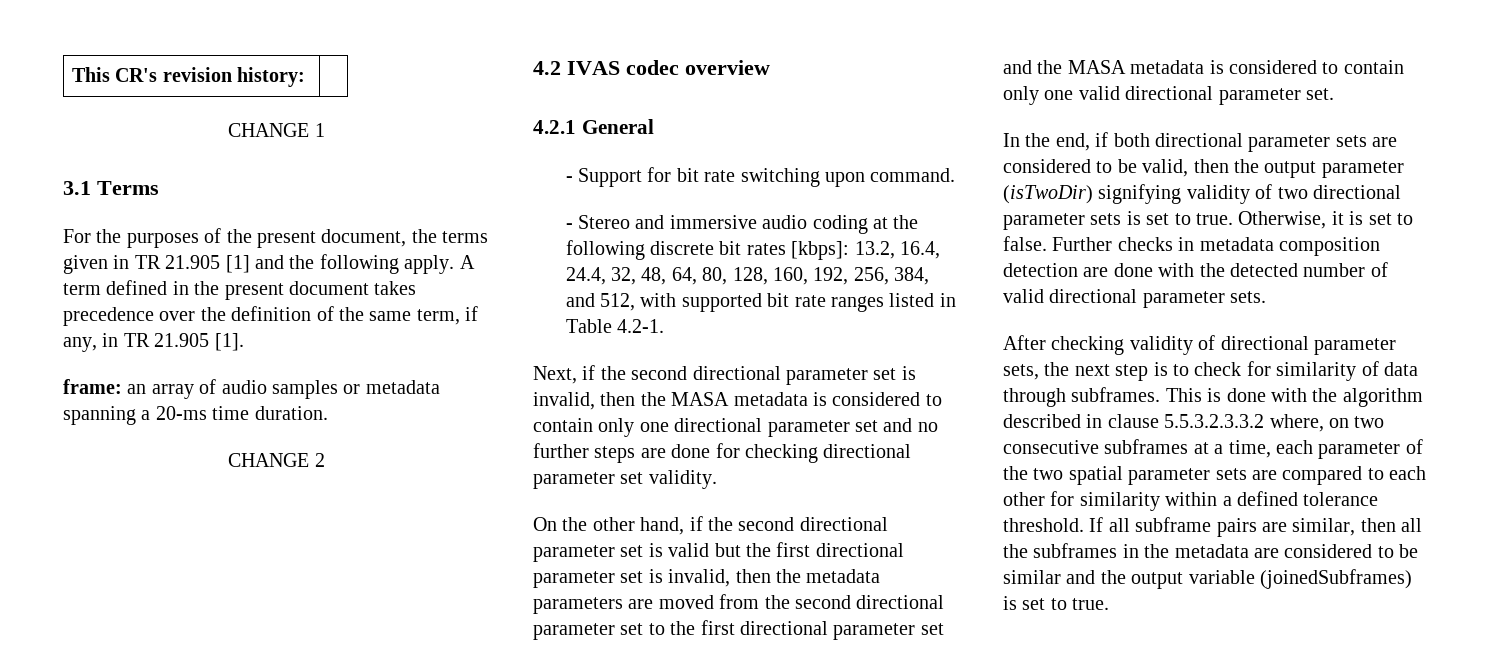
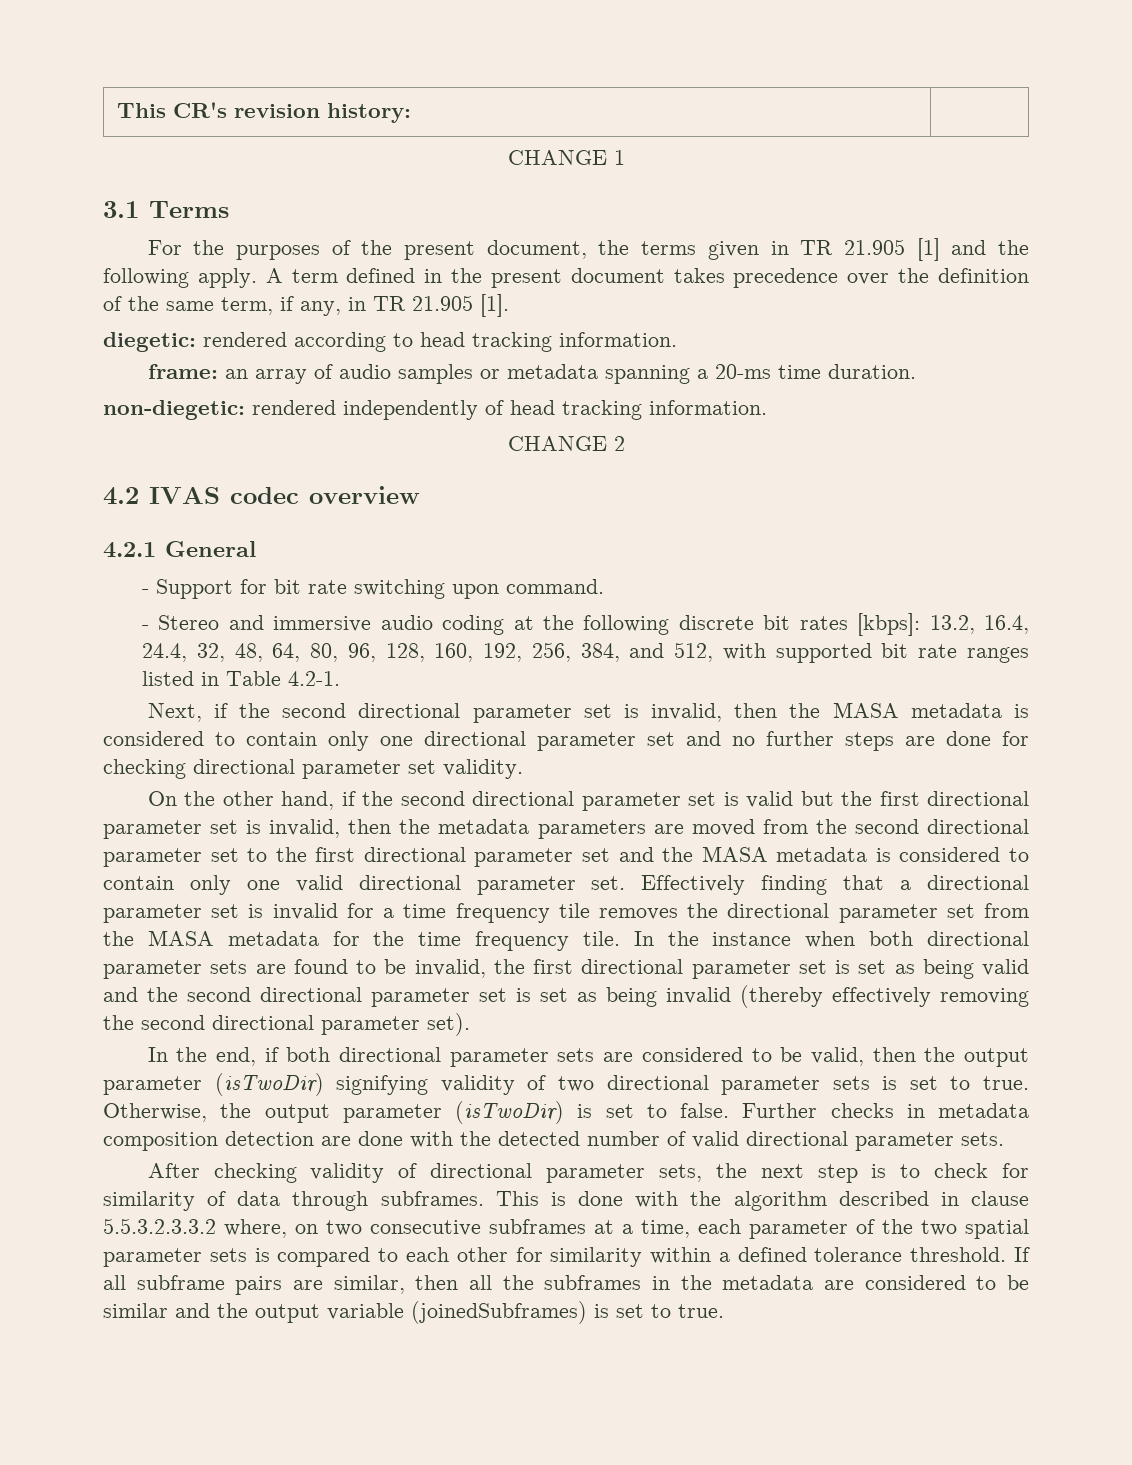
+ diegetic: rendered according to head tracking information.
+ non-diegetic: rendered independently of head tracking information.
- - Stereo and immersive audio coding at the following discrete bit rates [kbps]: 13.2, 16.4, 24.4, 32, 48, 64, 80, 128, 160, 192, 256, 384, and 512, with supported bit rate ranges listed in Table 4.2-1.
+ - Stereo and immersive audio coding at the following discrete bit rates [kbps]: 13.2, 16.4, 24.4, 32, 48, 64, 80, 96, 128, 160, 192, 256, 384, and 512, with supported bit rate ranges listed in Table 4.2-1.
+ Effectively finding that a directional parameter set is invalid for a time frequency tile removes the directional parameter set from the MASA metadata for the time frequency tile. In the instance when both directional parameter sets are found to be invalid, the first directional parameter set is set as being valid and the second directional parameter set is set as being invalid (thereby effectively removing the second directional parameter set).
- Otherwise, it is set to false.
+ Otherwise, the output parameter (isTwoDir) is set to false.
- This is done with the algorithm described in clause 5.5.3.2.3.3.2 where, on two consecutive subframes at a time, each parameter of the two spatial parameter sets are compared to each other for similarity within a defined tolerance threshold.
+ This is done with the algorithm described in clause 5.5.3.2.3.3.2 where, on two consecutive subframes at a time, each parameter of the two spatial parameter sets is compared to each other for similarity within a defined tolerance threshold.

